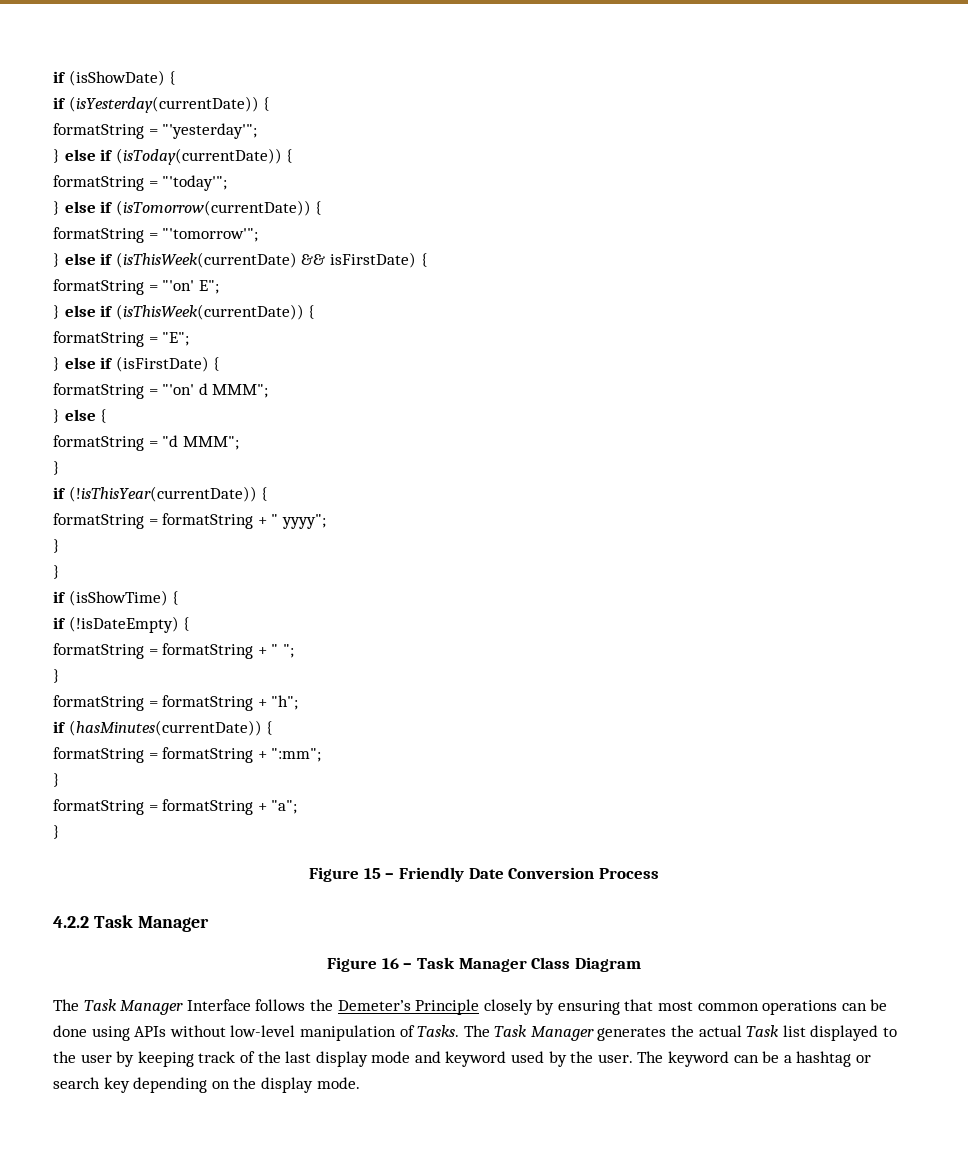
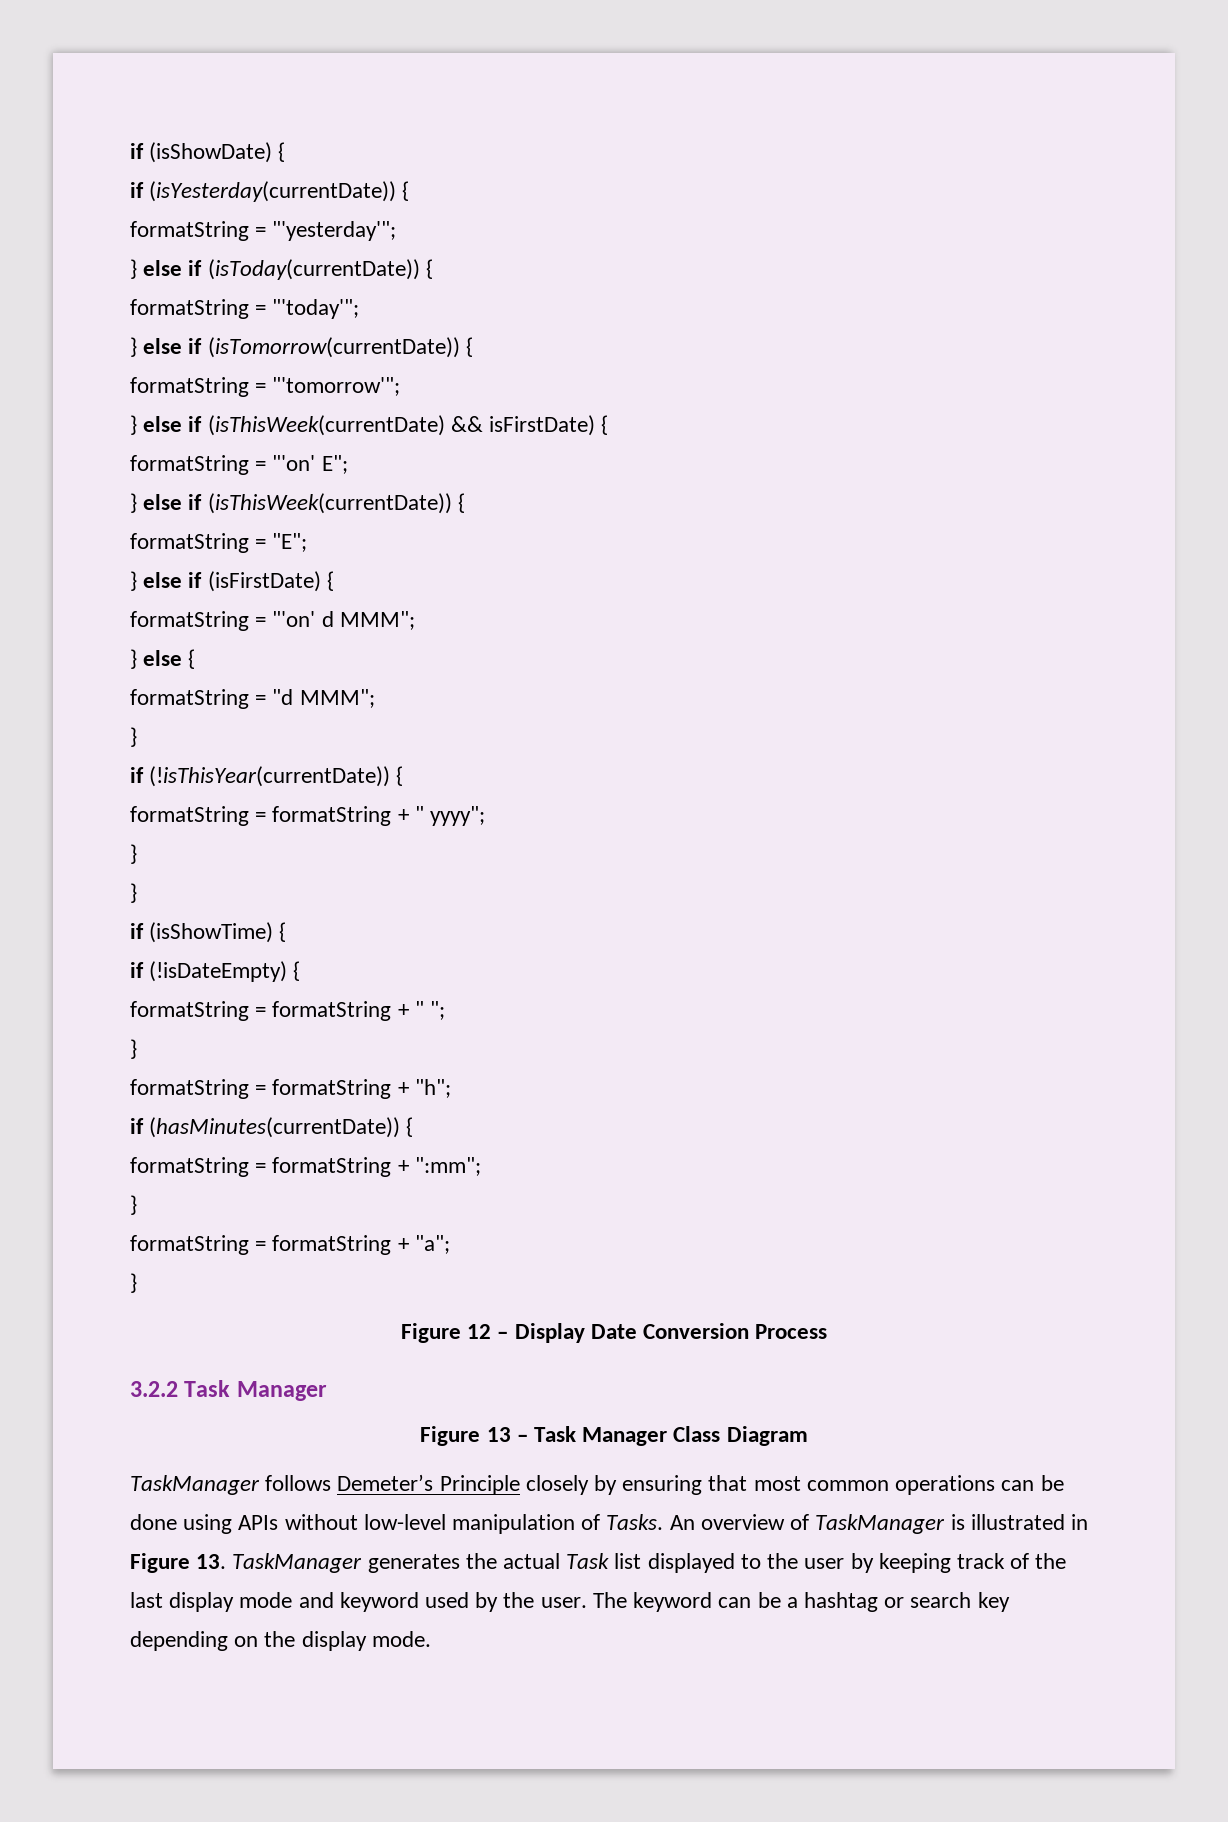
- Figure 15 – Friendly Date Conversion Process
+ Figure 12 – Display Date Conversion Process
- 4.2.2 Task Manager
+ 3.2.2 Task Manager
- Figure 16 – Task Manager Class Diagram
+ Figure 13 – Task Manager Class Diagram
- The Task Manager Interface follows the Demeter’s Principle closely by ensuring that most common operations can be done using APIs without low-level manipulation of Tasks.
+ TaskManager follows Demeter’s Principle closely by ensuring that most common operations can be done using APIs without low-level manipulation of Tasks.
- The Task Manager generates the actual Task list displayed to the user by keeping track of the last display mode and keyword used by the user.
+ An overview of TaskManager is illustrated in Figure 13. TaskManager generates the actual Task list displayed to the user by keeping track of the last display mode and keyword used by the user.

